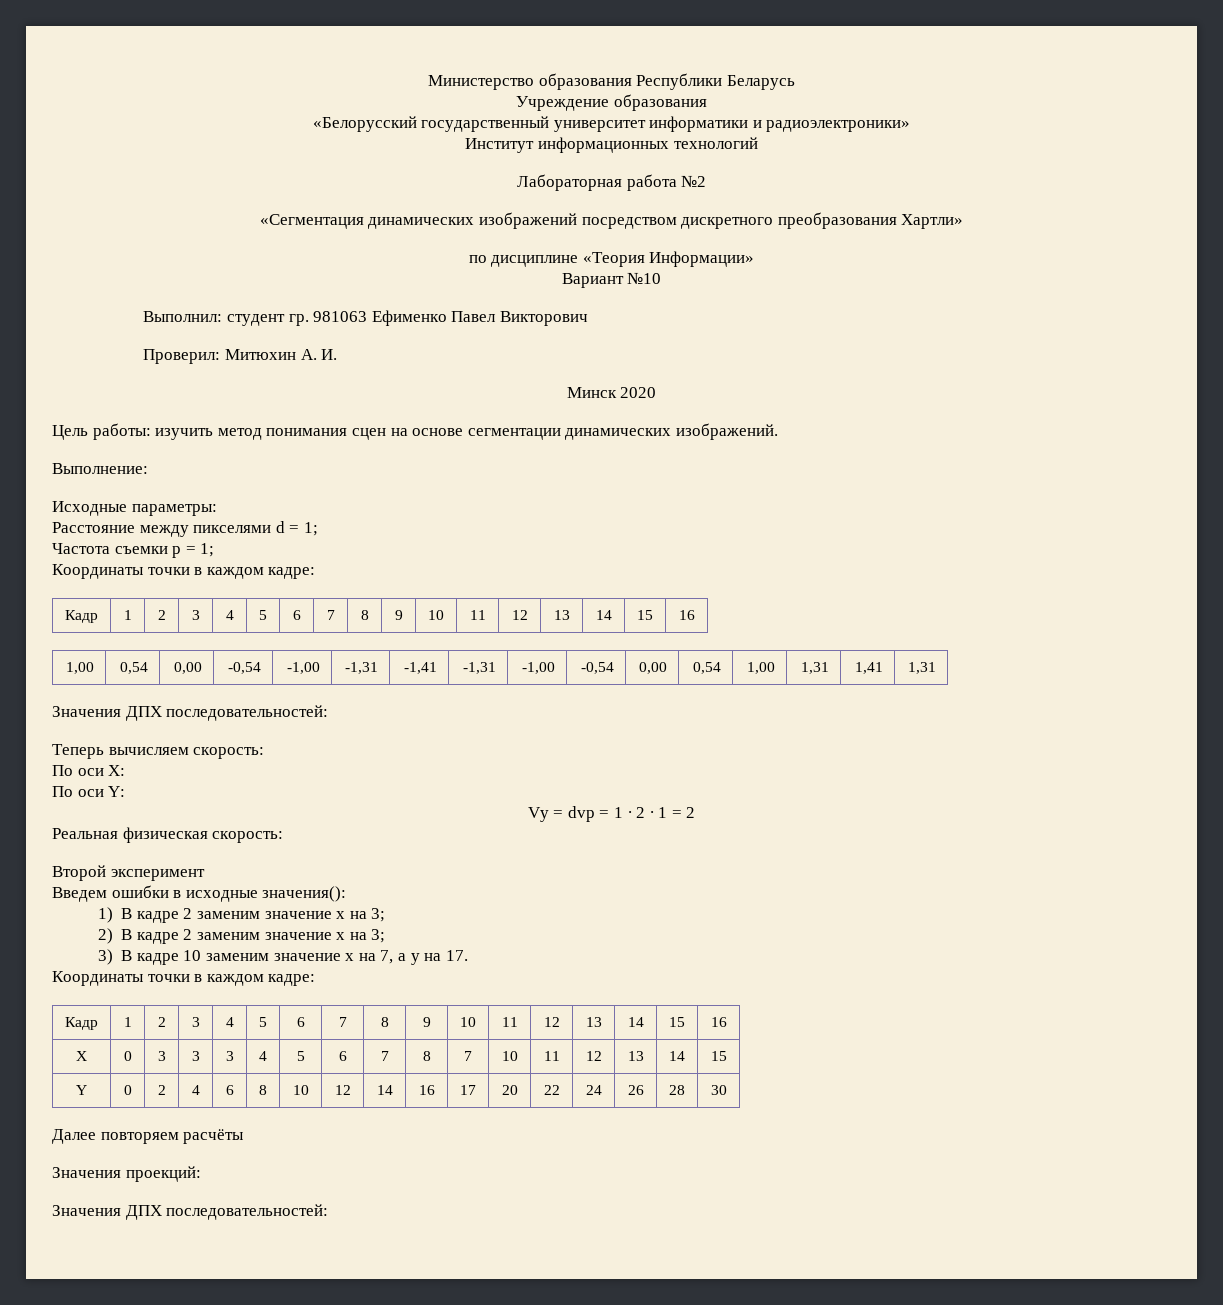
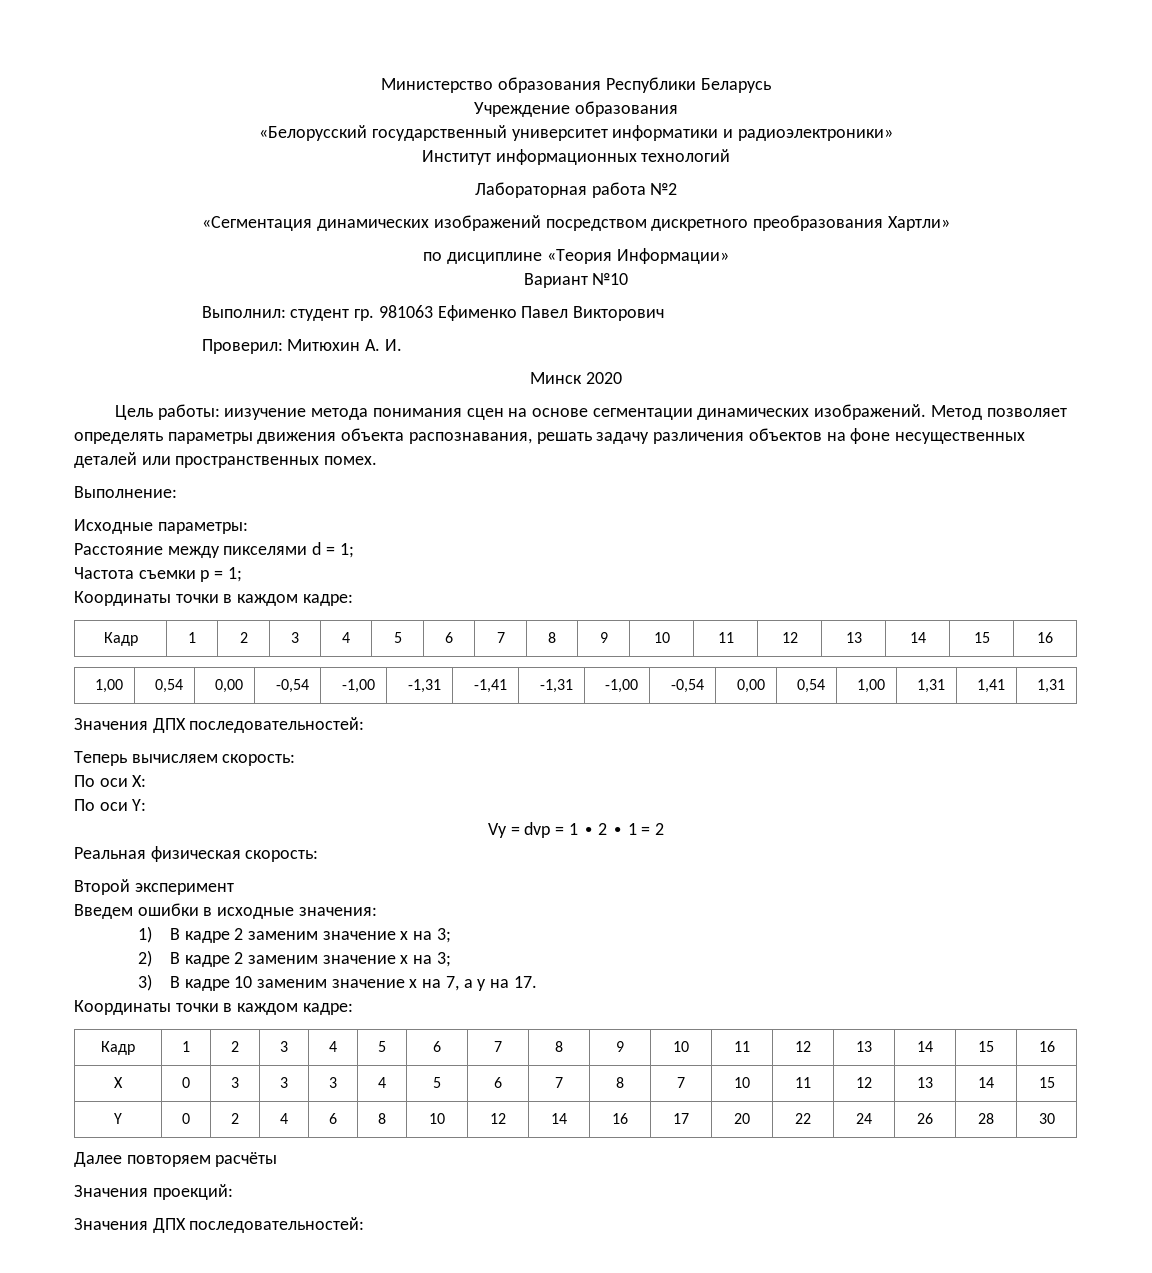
- Цель работы: изучить метод понимания сцен на основе сегментации динамических изображений.
+ Цель работы: иизучение метода понимания сцен на основе сегментации динамических изображений. Метод позволяет определять параметры движения объекта распознавания, решать задачу различения объектов на фоне несущественных деталей или пространственных помех.
- Введем ошибки в исходные значения():
+ Введем ошибки в исходные значения:

